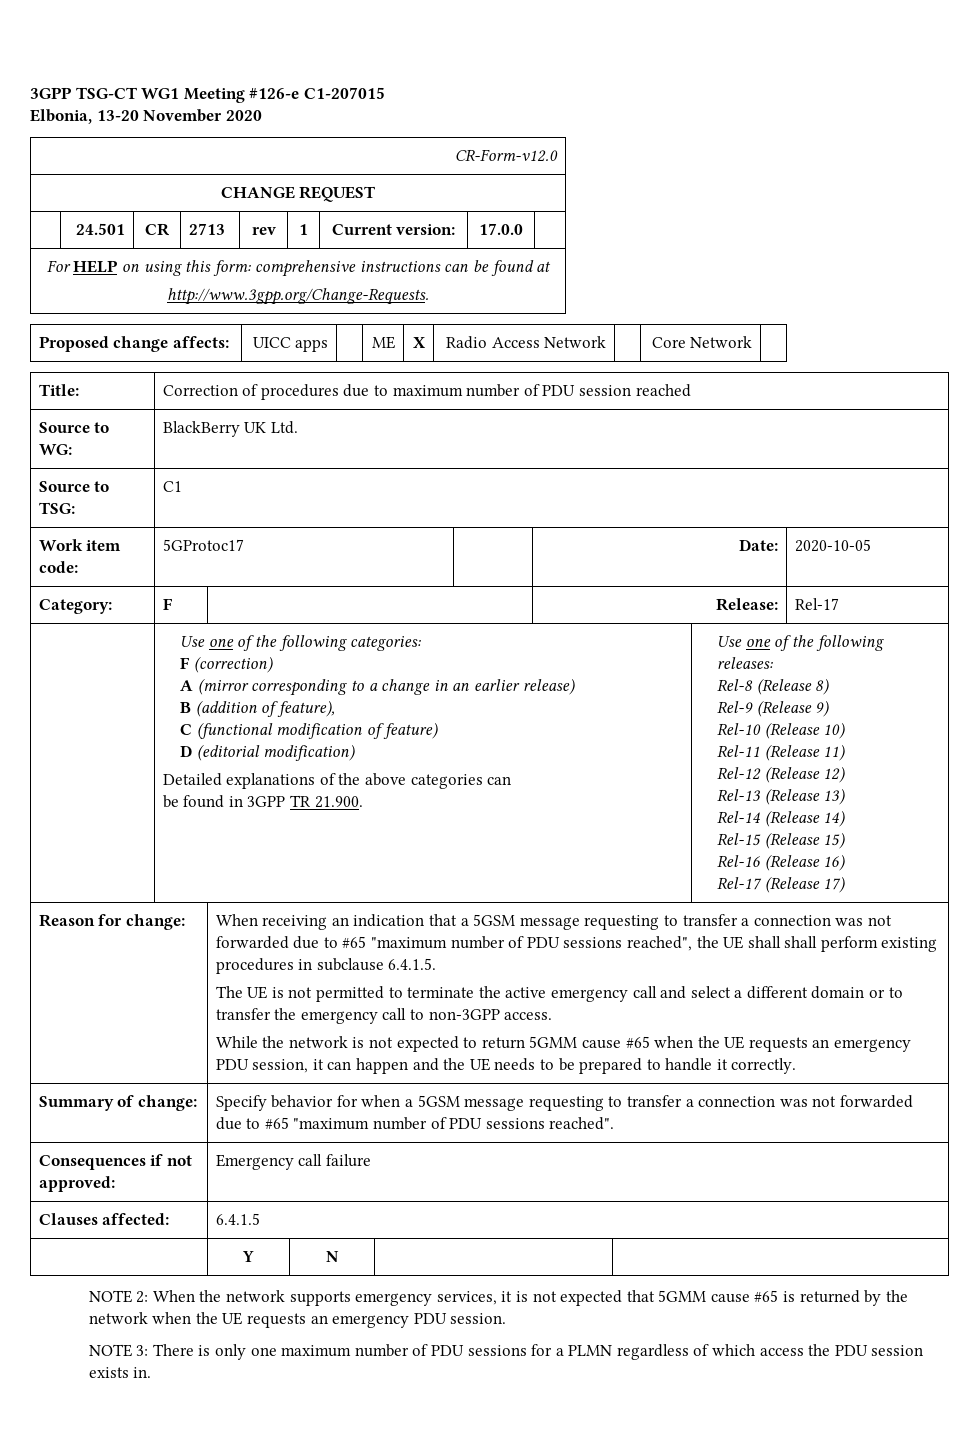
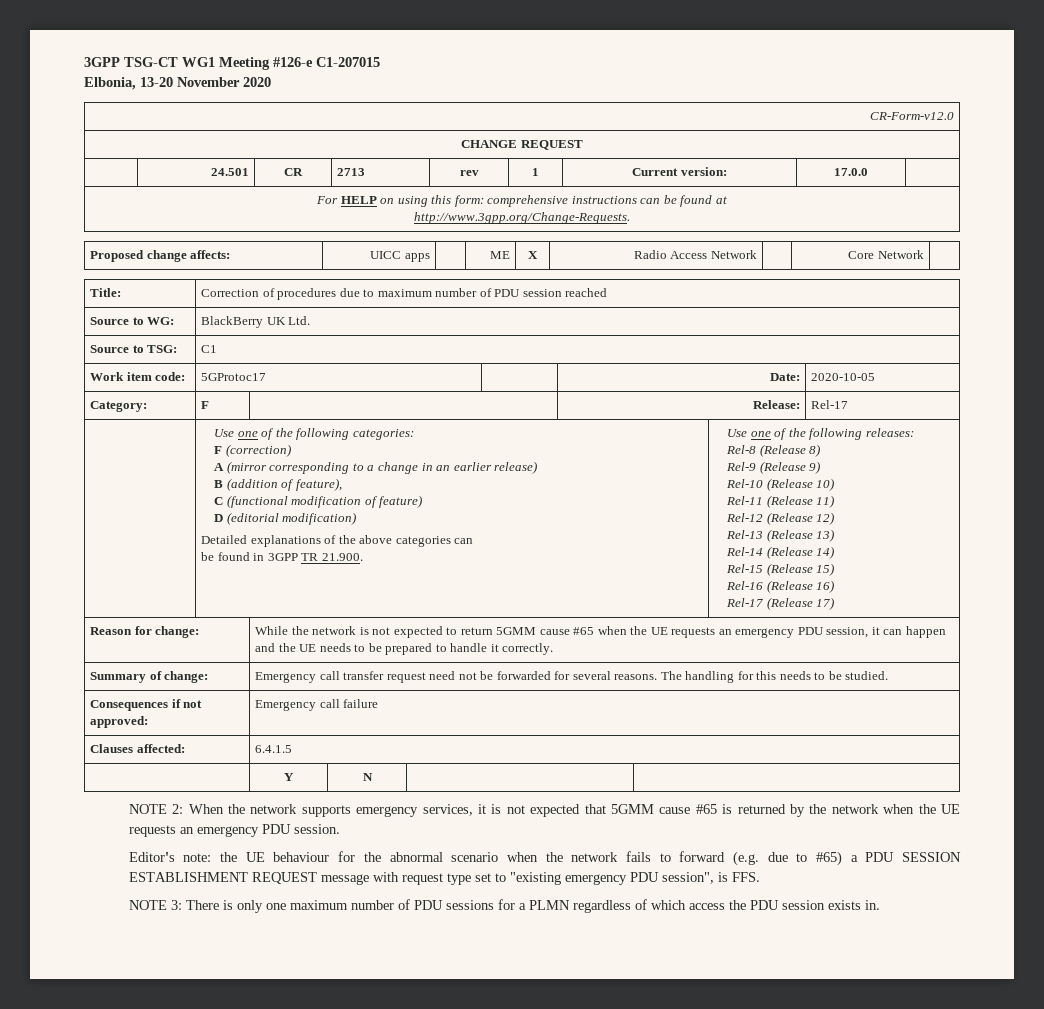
- When receiving an indication that a 5GSM message requesting to transfer a connection was not forwarded due to #65 "maximum number of PDU sessions reached", the UE shall shall perform existing procedures in subclause 6.4.1.5.
- The UE is not permitted to terminate the active emergency call and select a different domain or to transfer the emergency call to non-3GPP access.
- Summary of change: | Specify behavior for when a 5GSM message requesting to transfer a connection was not forwarded due to #65 "maximum number of PDU sessions reached".
+ Summary of change: | Emergency call transfer request need not be forwarded for several reasons. The handling for this needs to be studied.
+ Editor's note: the UE behaviour for the abnormal scenario when the network fails to forward (e.g. due to #65) a PDU SESSION ESTABLISHMENT REQUEST message with request type set to "existing emergency PDU session", is FFS.

